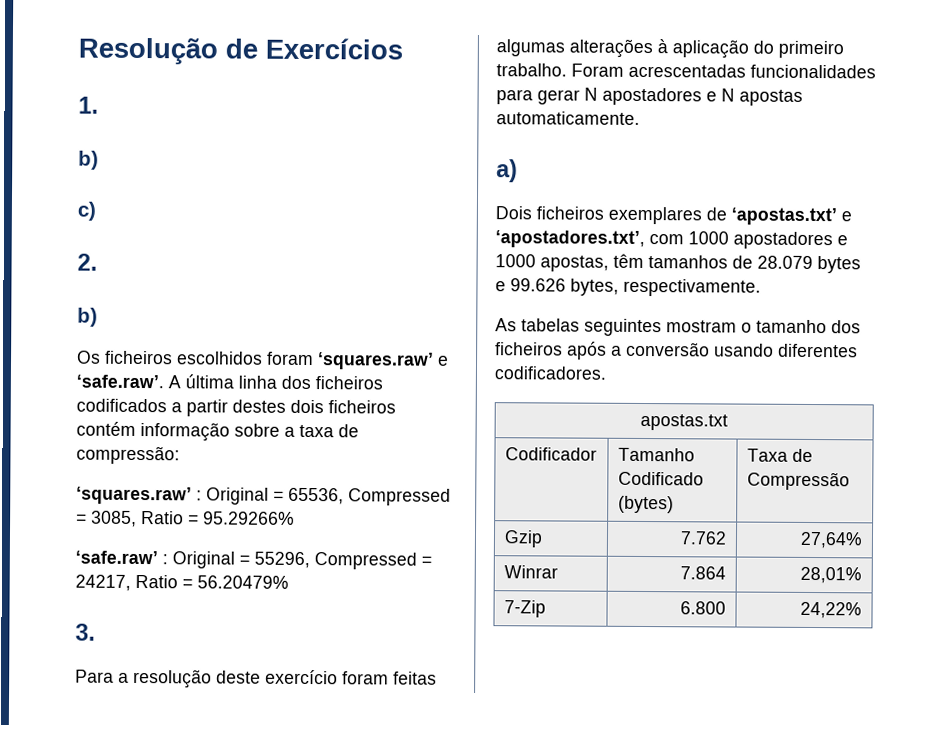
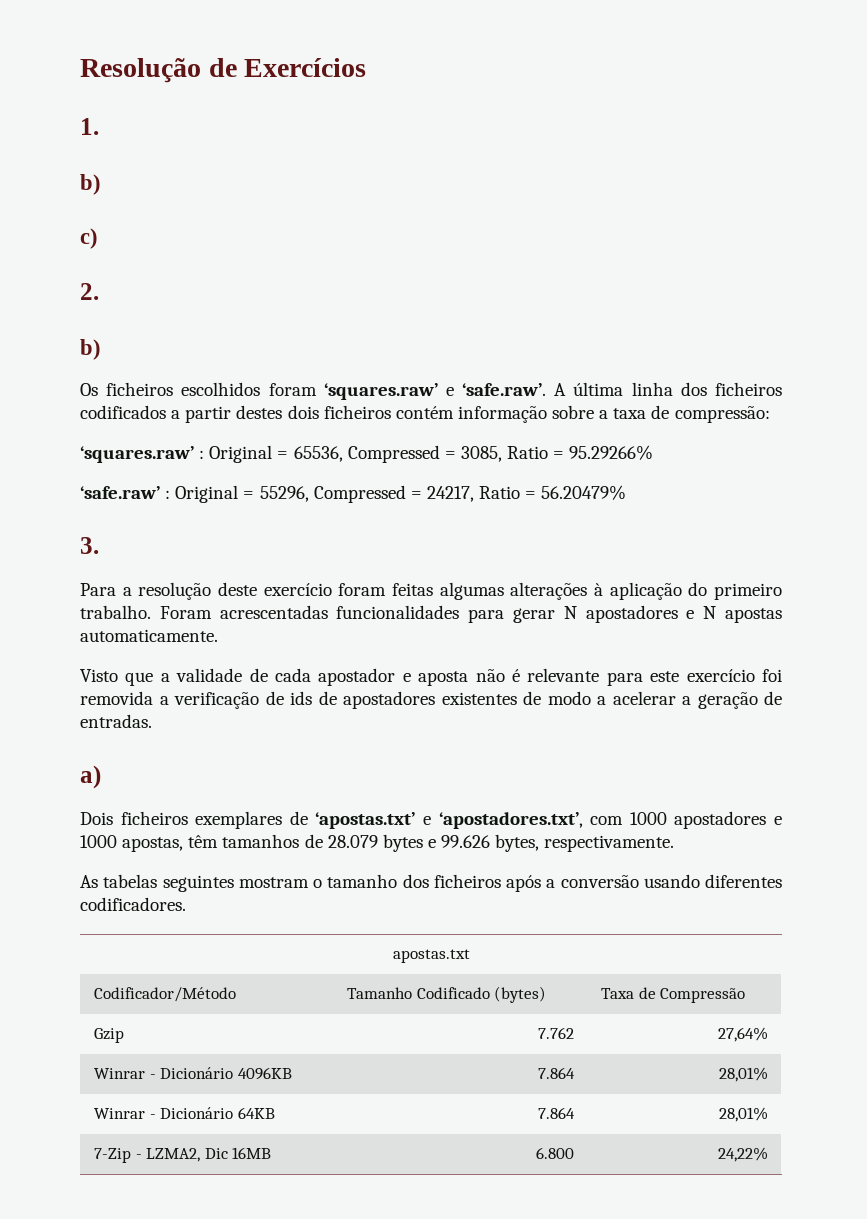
+ Visto que a validade de cada apostador e aposta não é relevante para este exercício foi removida a verificação de ids de apostadores existentes de modo a acelerar a geração de entradas.
- Codificador | Tamanho Codificado (bytes) | Taxa de Compressão
+ Codificador/Método | Tamanho Codificado (bytes) | Taxa de Compressão
- Winrar | 7.864 | 28,01%
+ Winrar - Dicionário 4096KB | 7.864 | 28,01%
+ Winrar - Dicionário 64KB | 7.864 | 28,01%
- 7-Zip | 6.800 | 24,22%
+ 7-Zip - LZMA2, Dic 16MB | 6.800 | 24,22%

